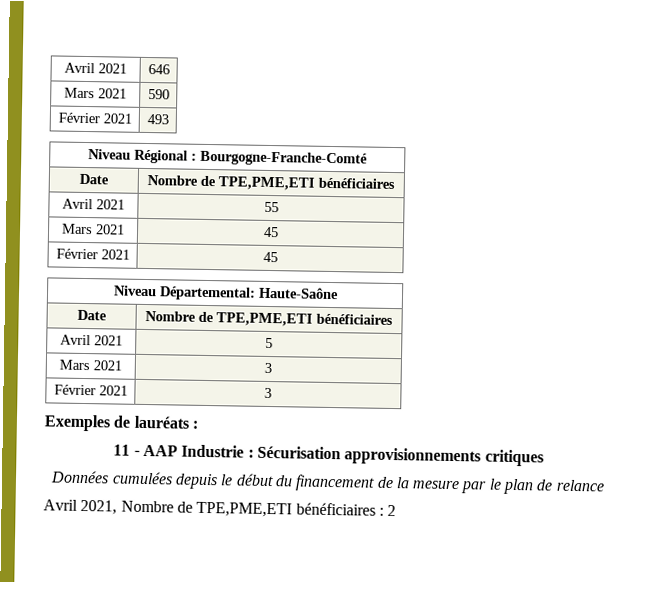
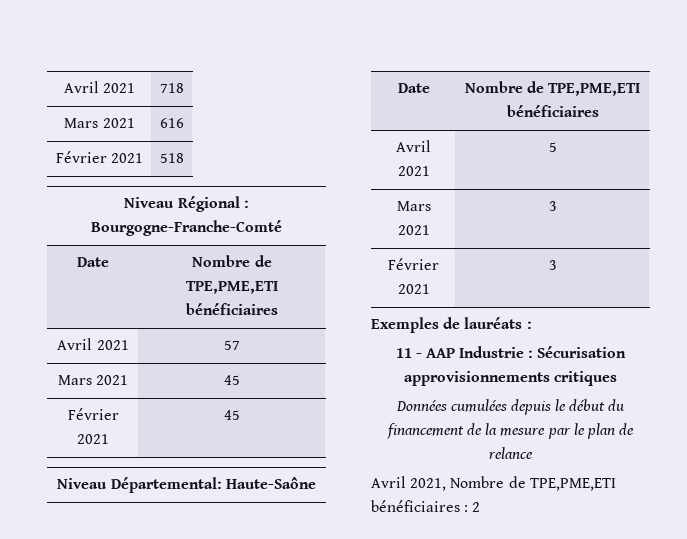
- Avril 2021 | 646
- Mars 2021 | 590
- Février 2021 | 493
+ Avril 2021 | 718
+ Mars 2021 | 616
+ Février 2021 | 518
- Avril 2021 | 55
+ Avril 2021 | 57

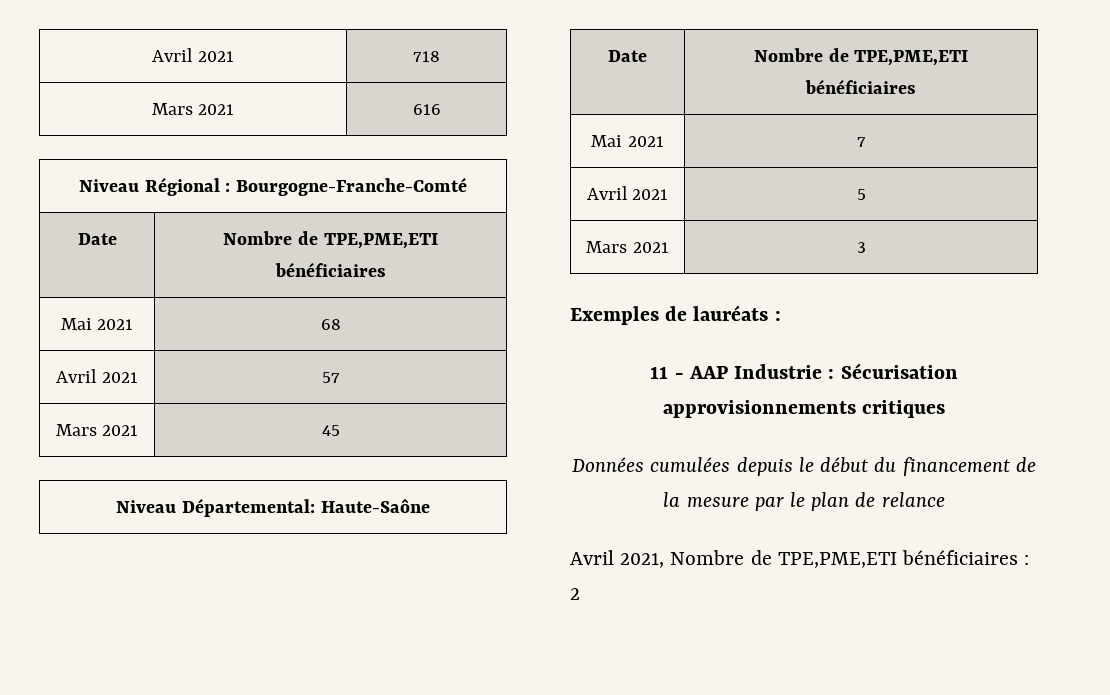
- Février 2021 | 518
+ Mai 2021 | 68
- Février 2021 | 45
+ Mai 2021 | 7
- Février 2021 | 3

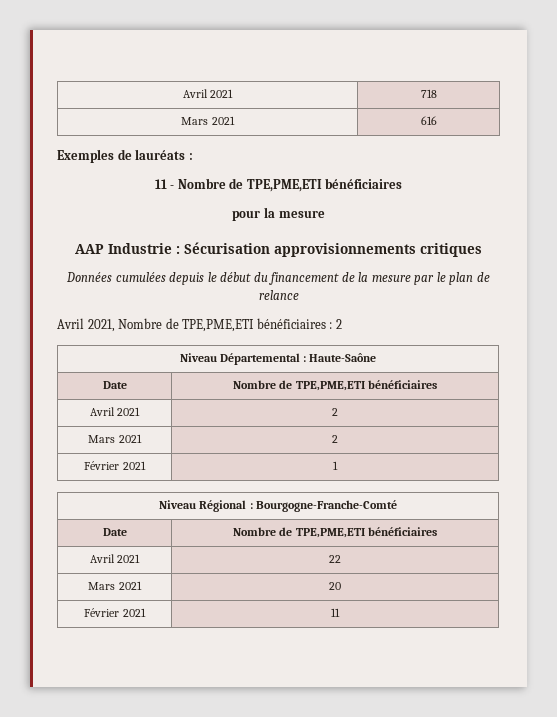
- Niveau Régional : Bourgogne-Franche-Comté
- Date | Nombre de TPE,PME,ETI bénéficiaires
- Mai 2021 | 68
- Avril 2021 | 57
- Mars 2021 | 45
- Niveau Départemental: Haute-Saône
- Date | Nombre de TPE,PME,ETI bénéficiaires
- Mai 2021 | 7
- Avril 2021 | 5
- Mars 2021 | 3
- 11 - AAP Industrie : Sécurisation approvisionnements critiques
+ 11 - Nombre de TPE,PME,ETI bénéficiaires
+ pour la mesure
+ AAP Industrie : Sécurisation approvisionnements critiques
+ Niveau Départemental : Haute-Saône
+ Date | Nombre de TPE,PME,ETI bénéficiaires
+ Avril 2021 | 2
+ Mars 2021 | 2
+ Février 2021 | 1
+ Niveau Régional : Bourgogne-Franche-Comté
+ Date | Nombre de TPE,PME,ETI bénéficiaires
+ Avril 2021 | 22
+ Mars 2021 | 20
+ Février 2021 | 11

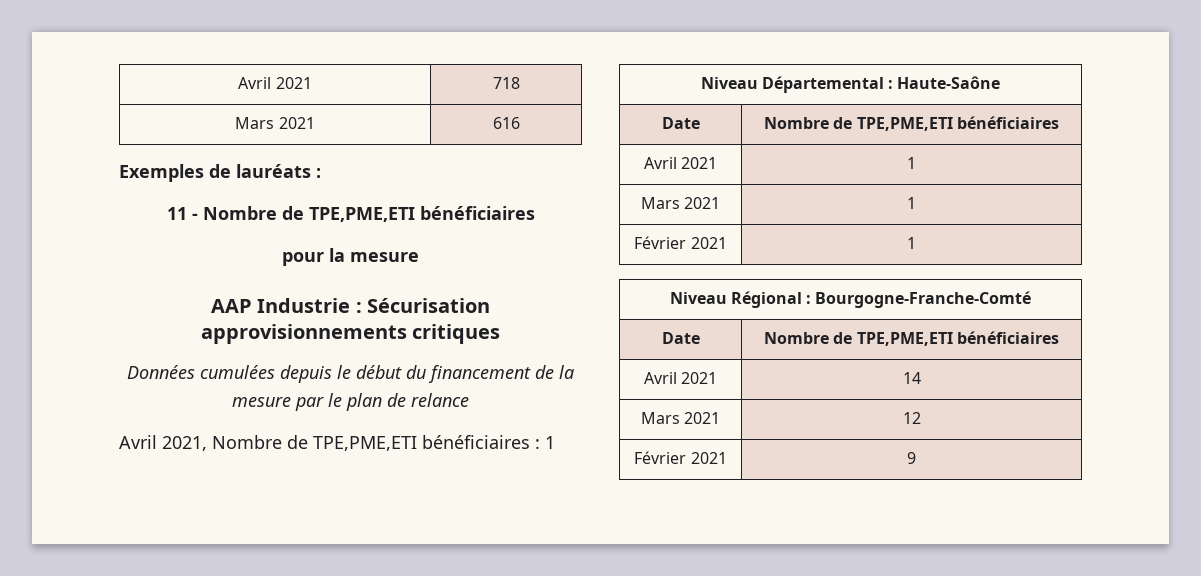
- Avril 2021, Nombre de TPE,PME,ETI bénéficiaires : 2
+ Avril 2021, Nombre de TPE,PME,ETI bénéficiaires : 1
- Avril 2021 | 2
- Mars 2021 | 2
+ Avril 2021 | 1
+ Mars 2021 | 1
- Avril 2021 | 22
- Mars 2021 | 20
- Février 2021 | 11
+ Avril 2021 | 14
+ Mars 2021 | 12
+ Février 2021 | 9

